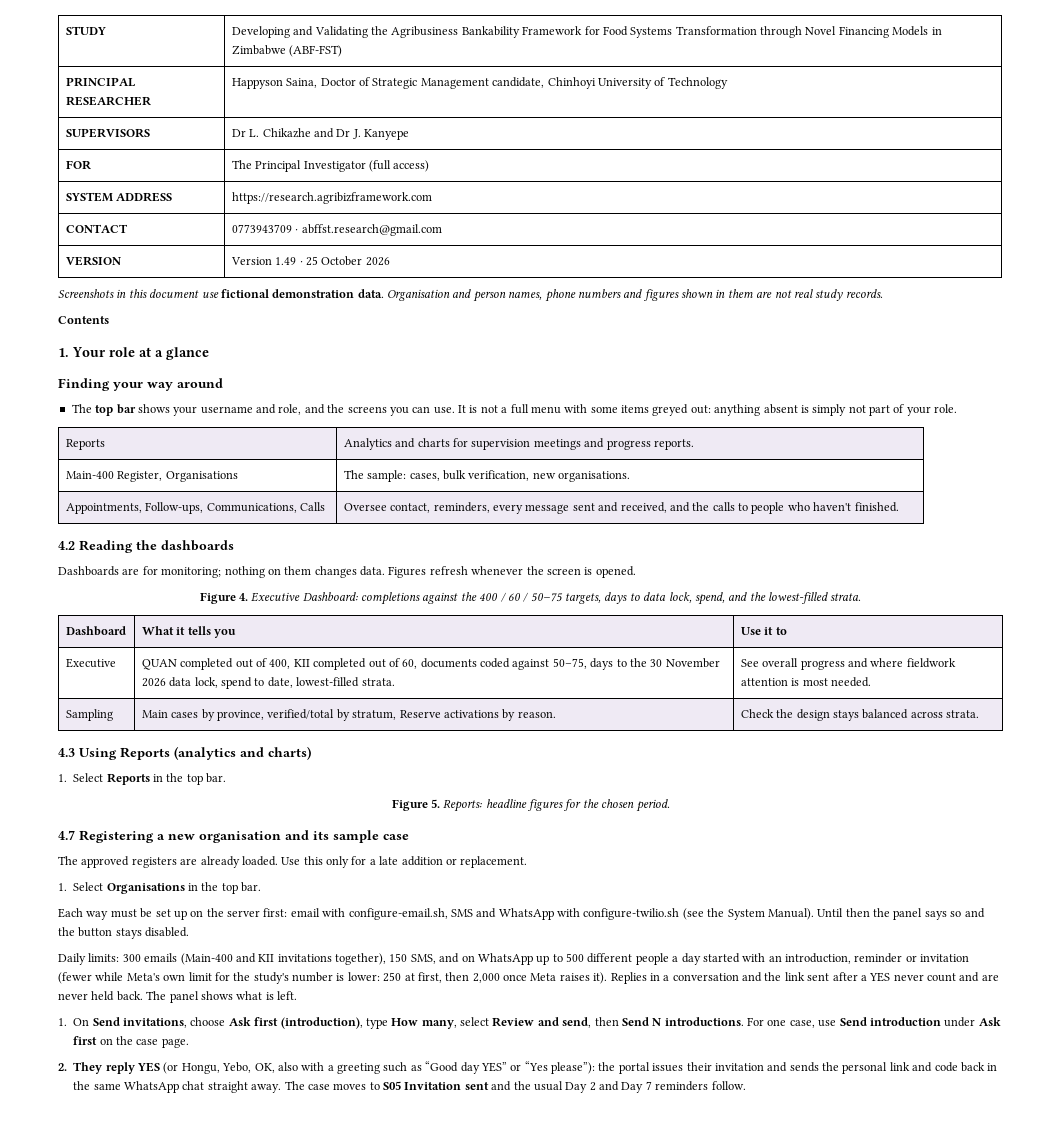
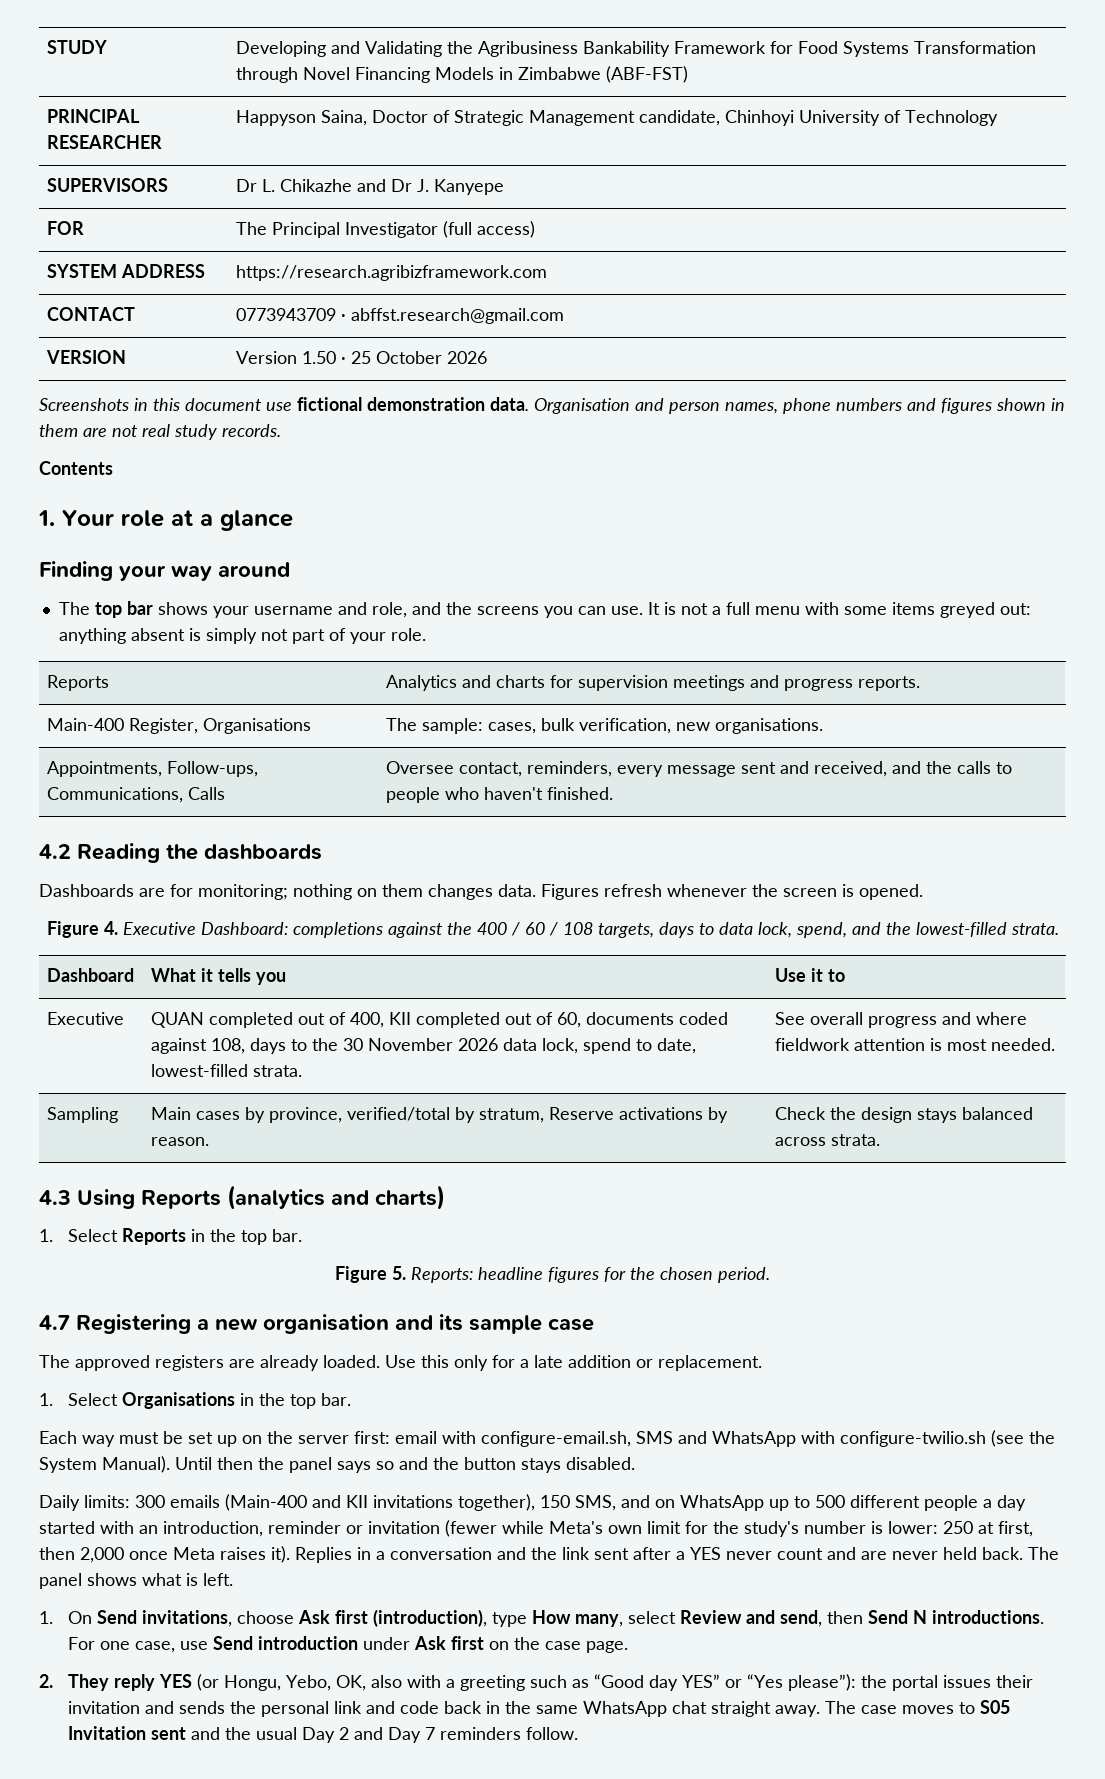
- VERSION | Version 1.49 · 25 October 2026
+ VERSION | Version 1.50 · 25 October 2026
- Figure 4. Executive Dashboard: completions against the 400 / 60 / 50–75 targets, days to data lock, spend, and the lowest-filled strata.
+ Figure 4. Executive Dashboard: completions against the 400 / 60 / 108 targets, days to data lock, spend, and the lowest-filled strata.
- Executive | QUAN completed out of 400, KII completed out of 60, documents coded against 50–75, days to the 30 November 2026 data lock, spend to date, lowest-filled strata. | See overall progress and where fieldwork attention is most needed.
+ Executive | QUAN completed out of 400, KII completed out of 60, documents coded against 108, days to the 30 November 2026 data lock, spend to date, lowest-filled strata. | See overall progress and where fieldwork attention is most needed.

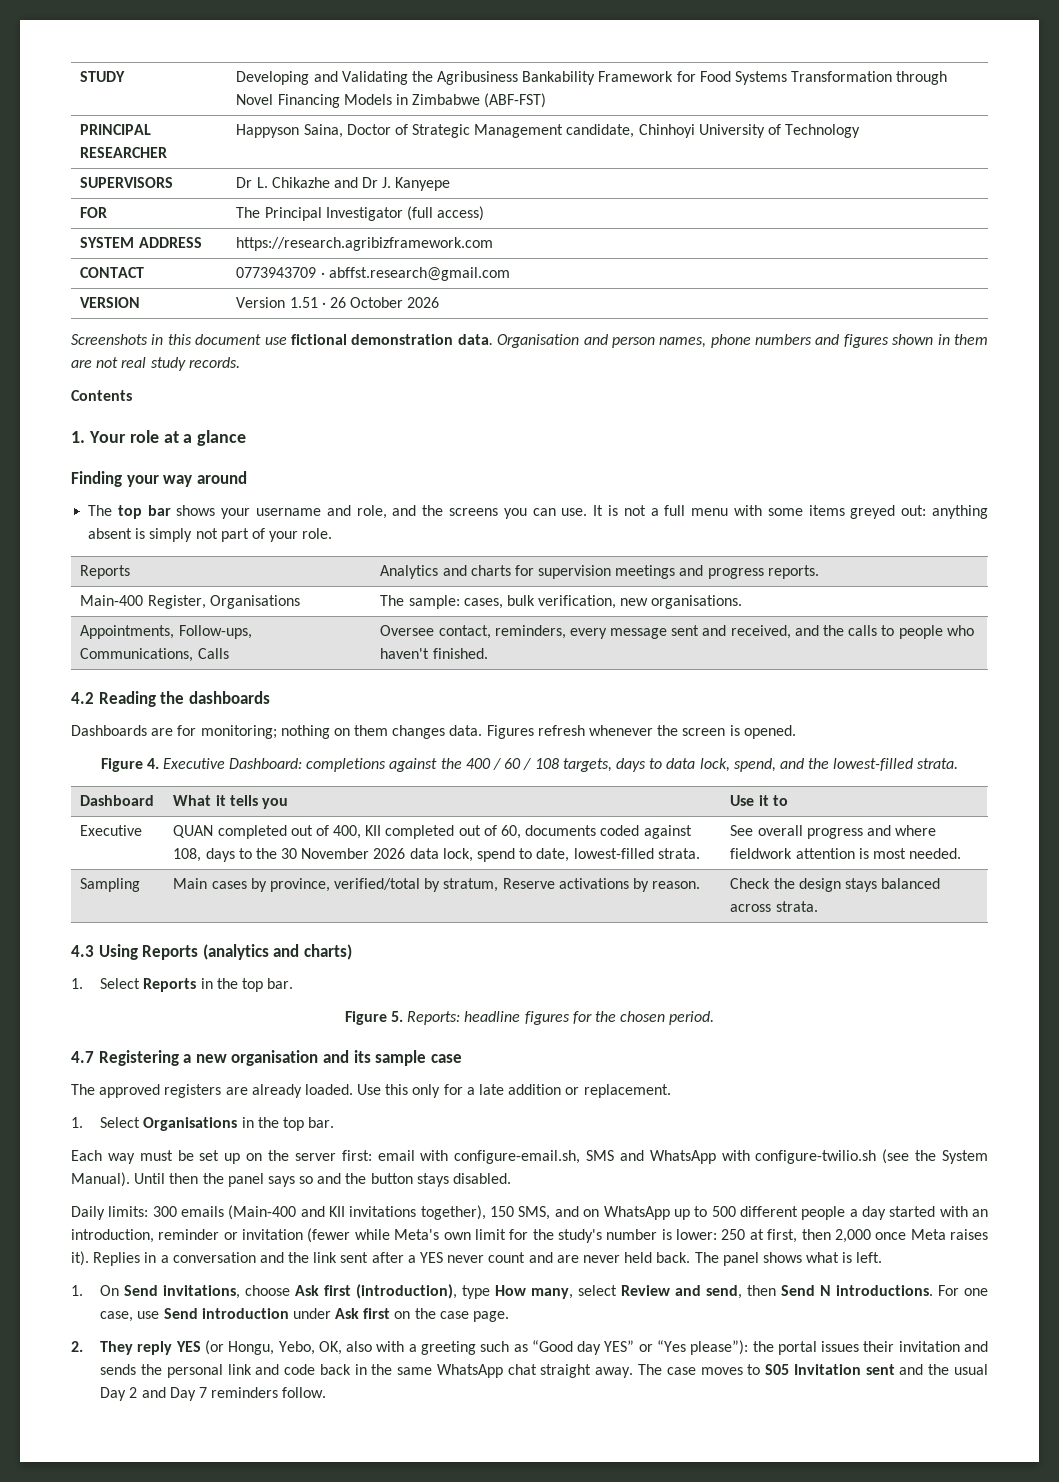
- VERSION | Version 1.50 · 25 October 2026
+ VERSION | Version 1.51 · 26 October 2026

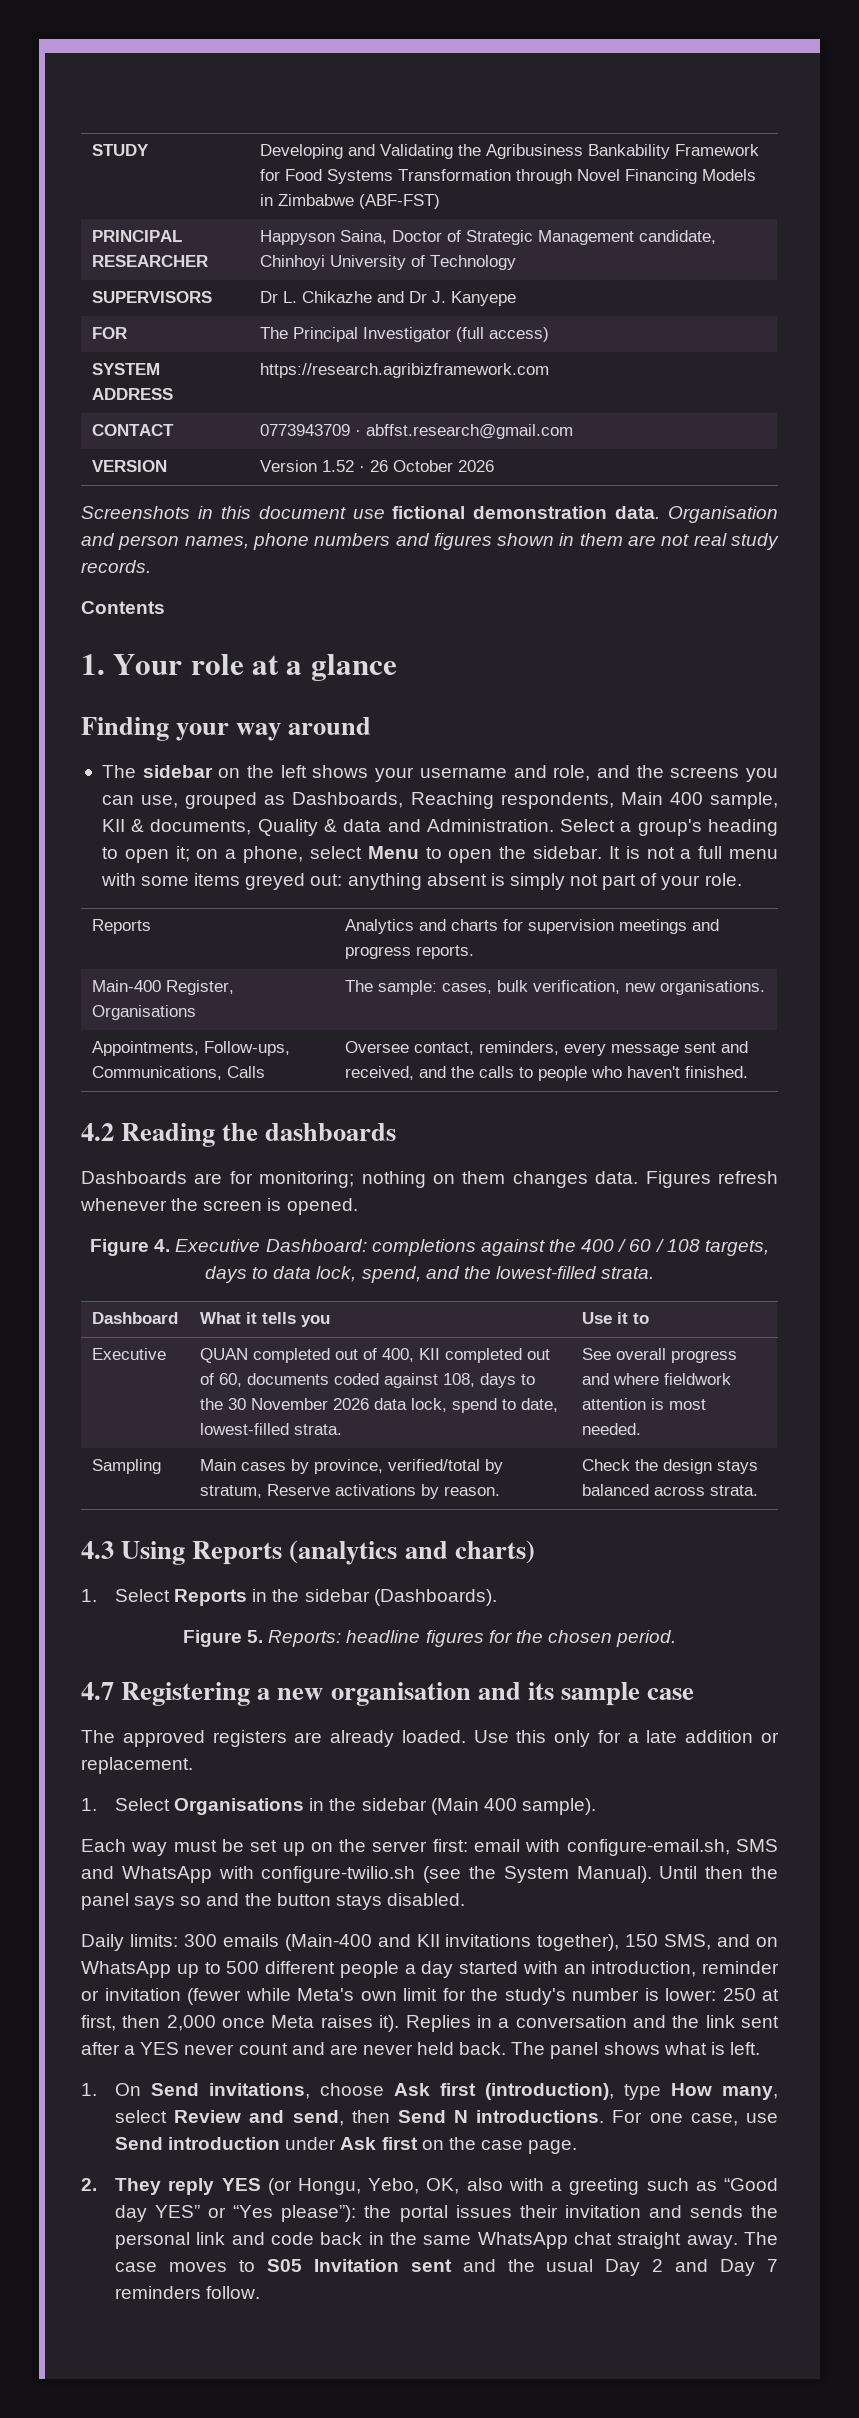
- VERSION | Version 1.51 · 26 October 2026
+ VERSION | Version 1.52 · 26 October 2026
- The top bar shows your username and role, and the screens you can use.
+ The sidebar on the left shows your username and role, and the screens you can use, grouped as Dashboards, Reaching respondents, Main 400 sample, KII & documents, Quality & data and Administration. Select a group's heading to open it; on a phone, select Menu to open the sidebar.
- 1. Select Reports in the top bar.
+ 1. Select Reports in the sidebar (Dashboards).
- 1. Select Organisations in the top bar.
+ 1. Select Organisations in the sidebar (Main 400 sample).

